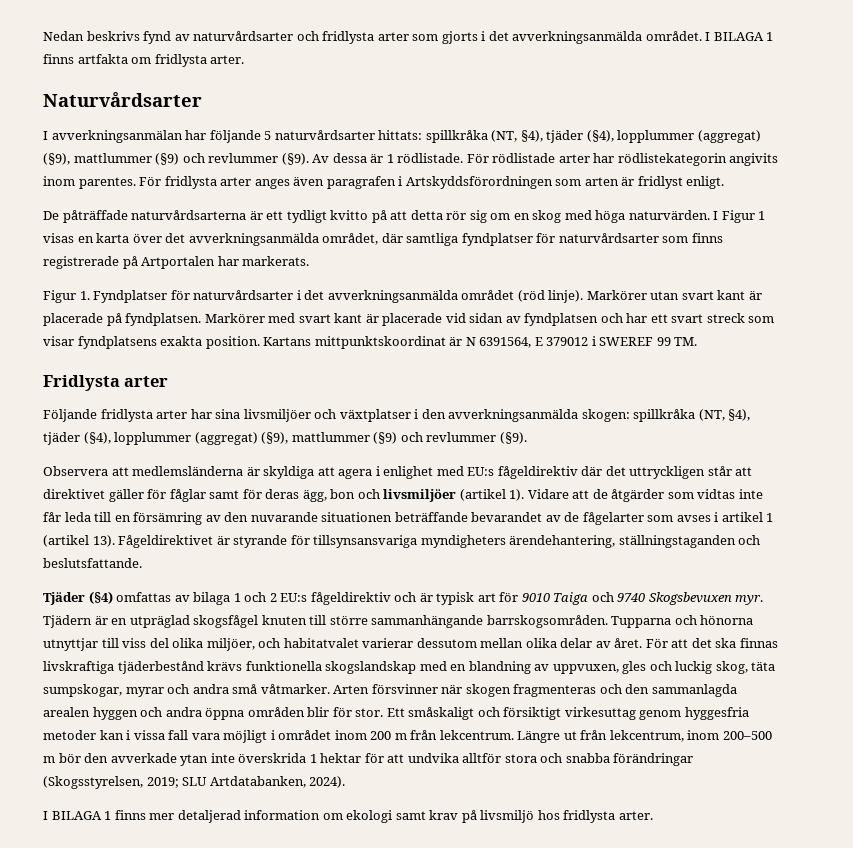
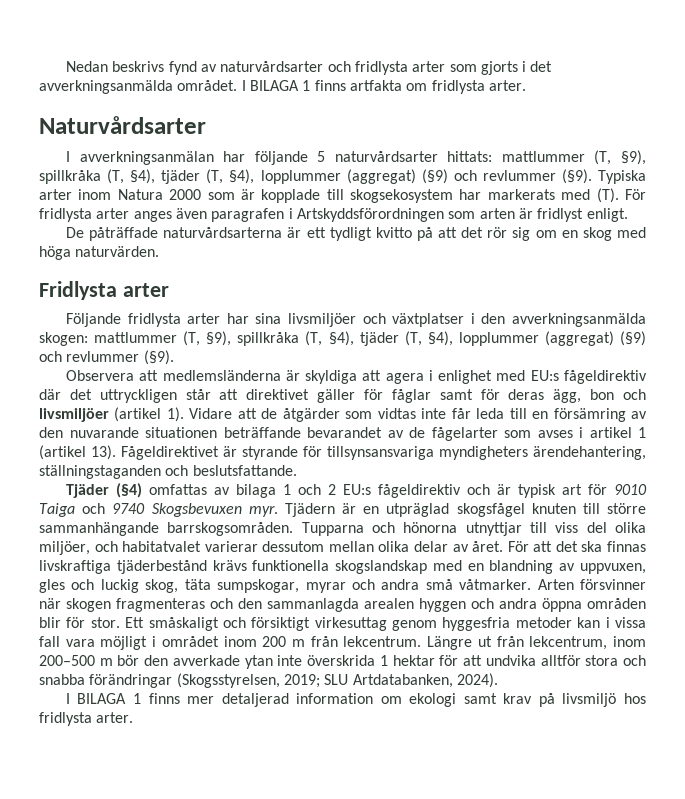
- I avverkningsanmälan har följande 5 naturvårdsarter hittats: spillkråka (NT, §4), tjäder (§4), lopplummer (aggregat) (§9), mattlummer (§9) och revlummer (§9). Av dessa är 1 rödlistade. För rödlistade arter har rödlistekategorin angivits inom parentes. För fridlysta arter anges även paragrafen i Artskyddsförordningen som arten är fridlyst enligt.
+ I avverkningsanmälan har följande 5 naturvårdsarter hittats: mattlummer (T, §9), spillkråka (T, §4), tjäder (T, §4), lopplummer (aggregat) (§9) och revlummer (§9). Typiska arter inom Natura 2000 som är kopplade till skogsekosystem har markerats med (T). För fridlysta arter anges även paragrafen i Artskyddsförordningen som arten är fridlyst enligt.
- De påträffade naturvårdsarterna är ett tydligt kvitto på att detta rör sig om en skog med höga naturvärden. I Figur 1 visas en karta över det avverkningsanmälda området, där samtliga fyndplatser för naturvårdsarter som finns registrerade på Artportalen har markerats.
- Figur 1. Fyndplatser för naturvårdsarter i det avverkningsanmälda området (röd linje). Markörer utan svart kant är placerade på fyndplatsen. Markörer med svart kant är placerade vid sidan av fyndplatsen och har ett svart streck som visar fyndplatsens exakta position. Kartans mittpunktskoordinat är N 6391564, E 379012 i SWEREF 99 TM.
+ De påträffade naturvårdsarterna är ett tydligt kvitto på att det rör sig om en skog med höga naturvärden.
- Följande fridlysta arter har sina livsmiljöer och växtplatser i den avverkningsanmälda skogen: spillkråka (NT, §4), tjäder (§4), lopplummer (aggregat) (§9), mattlummer (§9) och revlummer (§9).
+ Följande fridlysta arter har sina livsmiljöer och växtplatser i den avverkningsanmälda skogen: mattlummer (T, §9), spillkråka (T, §4), tjäder (T, §4), lopplummer (aggregat) (§9) och revlummer (§9).

